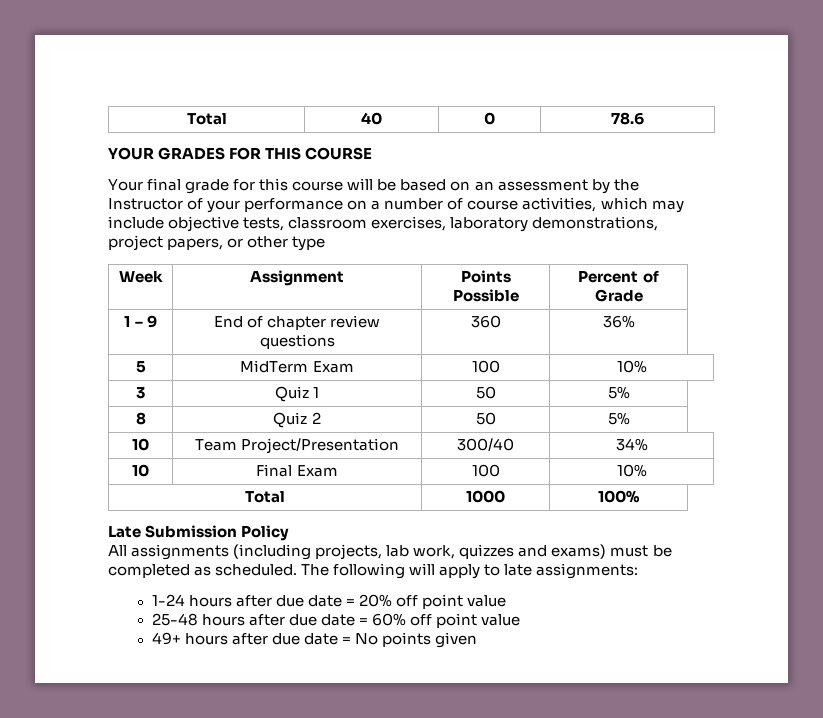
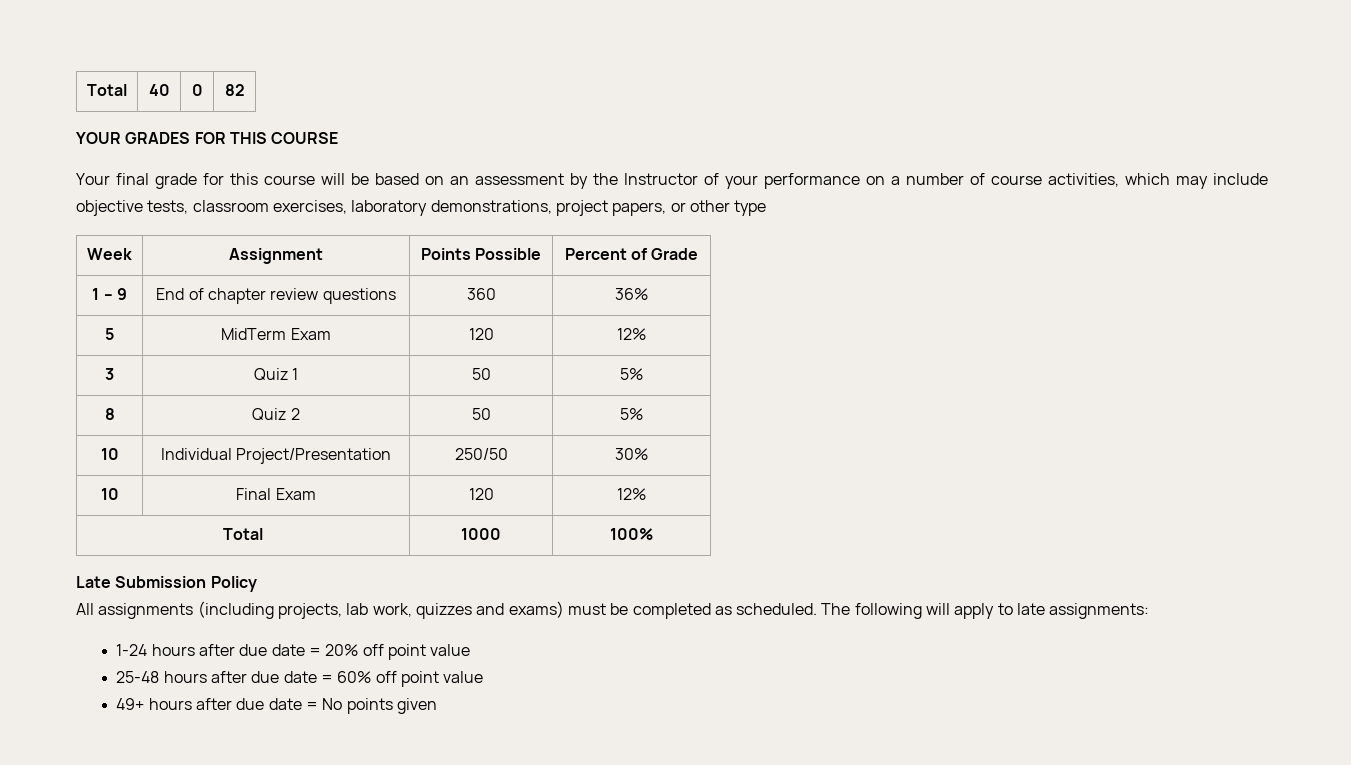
- Total | 40 | 0 | 78.6
+ Total | 40 | 0 | 82
- 5 | MidTerm Exam | 100 | 10%
+ 5 | MidTerm Exam | 120 | 12%
- 10 | Team Project/Presentation | 300/40 | 34%
+ 10 | Individual Project/Presentation | 250/50 | 30%
- 10 | Final Exam | 100 | 10%
+ 10 | Final Exam | 120 | 12%

